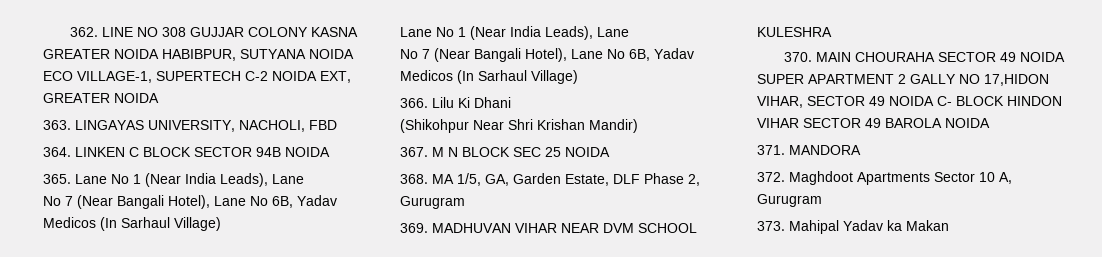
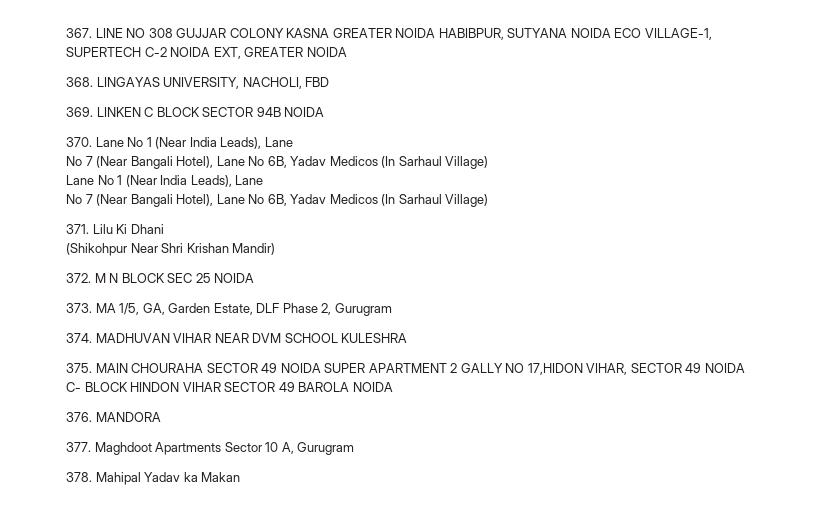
- 362. LINE NO 308 GUJJAR COLONY KASNA GREATER NOIDA HABIBPUR, SUTYANA NOIDA ECO VILLAGE-1, SUPERTECH C-2 NOIDA EXT, GREATER NOIDA
+ 367. LINE NO 308 GUJJAR COLONY KASNA GREATER NOIDA HABIBPUR, SUTYANA NOIDA ECO VILLAGE-1, SUPERTECH C-2 NOIDA EXT, GREATER NOIDA
- 363. LINGAYAS UNIVERSITY, NACHOLI, FBD
+ 368. LINGAYAS UNIVERSITY, NACHOLI, FBD
- 364. LINKEN C BLOCK SECTOR 94B NOIDA
+ 369. LINKEN C BLOCK SECTOR 94B NOIDA
- 365. Lane No 1 (Near India Leads), Lane
+ 370. Lane No 1 (Near India Leads), Lane
- 366. Lilu Ki Dhani
+ 371. Lilu Ki Dhani
- 367. M N BLOCK SEC 25 NOIDA
+ 372. M N BLOCK SEC 25 NOIDA
- 368. MA 1/5, GA, Garden Estate, DLF Phase 2, Gurugram
+ 373. MA 1/5, GA, Garden Estate, DLF Phase 2, Gurugram
- 369. MADHUVAN VIHAR NEAR DVM SCHOOL KULESHRA
+ 374. MADHUVAN VIHAR NEAR DVM SCHOOL KULESHRA
- 370. MAIN CHOURAHA SECTOR 49 NOIDA SUPER APARTMENT 2 GALLY NO 17,HIDON VIHAR, SECTOR 49 NOIDA C- BLOCK HINDON VIHAR SECTOR 49 BAROLA NOIDA
+ 375. MAIN CHOURAHA SECTOR 49 NOIDA SUPER APARTMENT 2 GALLY NO 17,HIDON VIHAR, SECTOR 49 NOIDA C- BLOCK HINDON VIHAR SECTOR 49 BAROLA NOIDA
- 371. MANDORA
+ 376. MANDORA
- 372. Maghdoot Apartments Sector 10 A, Gurugram
+ 377. Maghdoot Apartments Sector 10 A, Gurugram
- 373. Mahipal Yadav ka Makan
+ 378. Mahipal Yadav ka Makan

